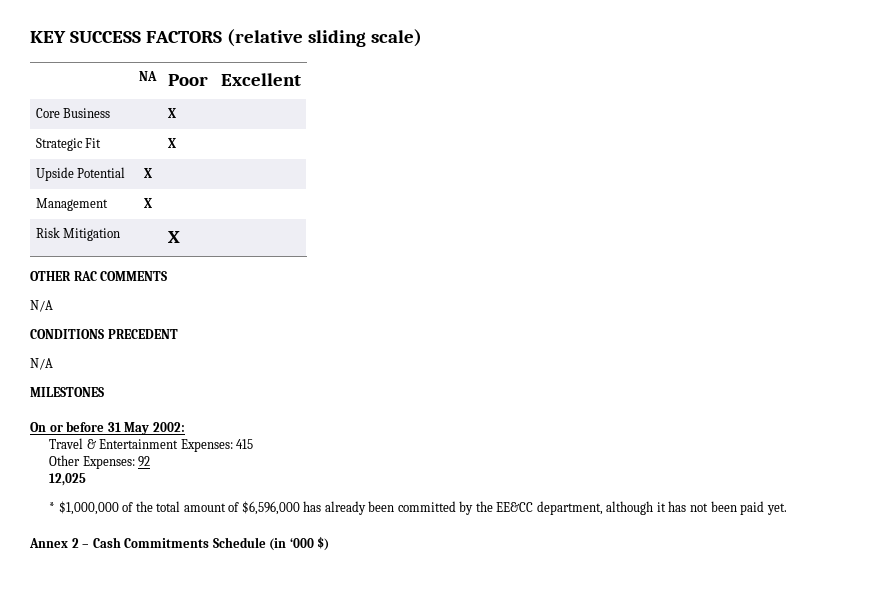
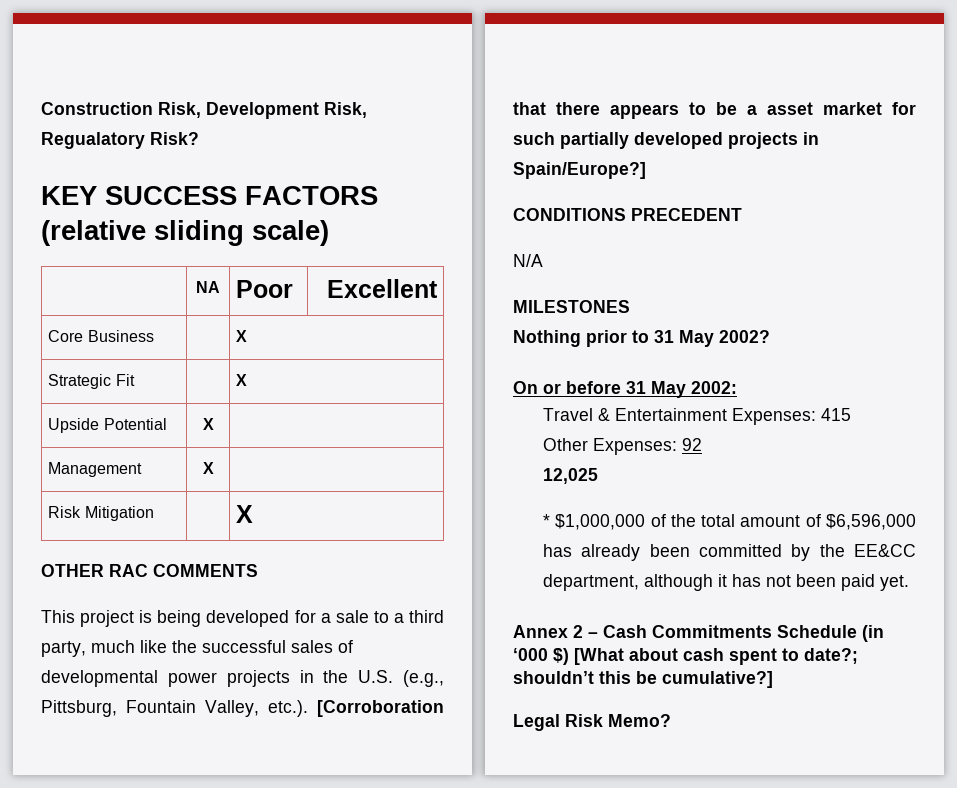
+ Construction Risk, Development Risk, Regualatory Risk?
  OTHER RAC COMMENTS
- N/A
+ This project is being developed for a sale to a third party, much like the successful sales of developmental power projects in the U.S. (e.g., Pittsburg, Fountain Valley, etc.). [Corroboration that there appears to be a asset market for such partially developed projects in Spain/Europe?]
  CONDITIONS PRECEDENT
  N/A
  MILESTONES
+ Nothing prior to 31 May 2002?
- Annex 2 – Cash Commitments Schedule (in ‘000 $)
+ Annex 2 – Cash Commitments Schedule (in ‘000 $) [What about cash spent to date?; shouldn’t this be cumulative?]
+ Legal Risk Memo?

